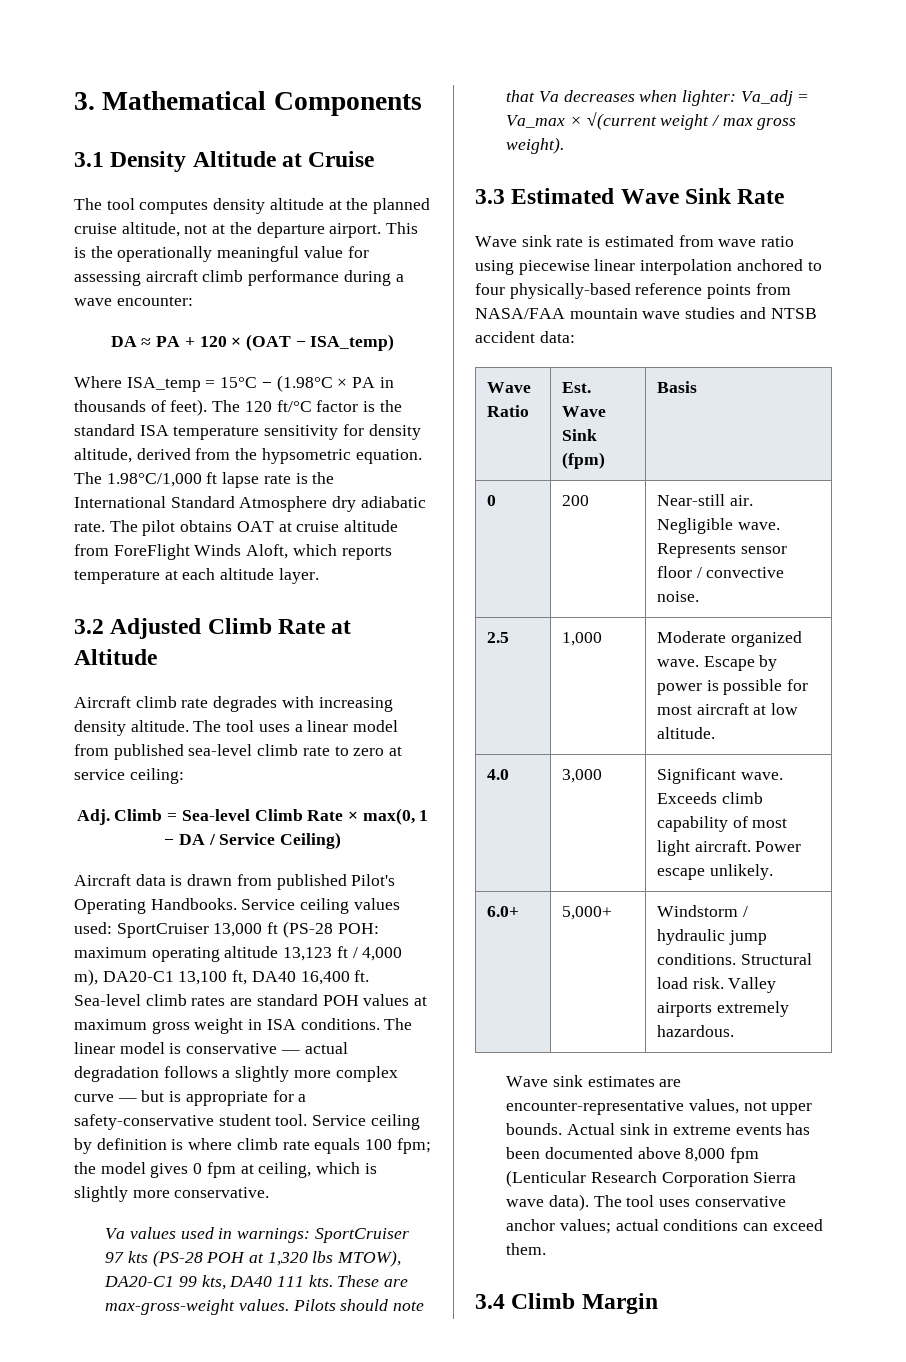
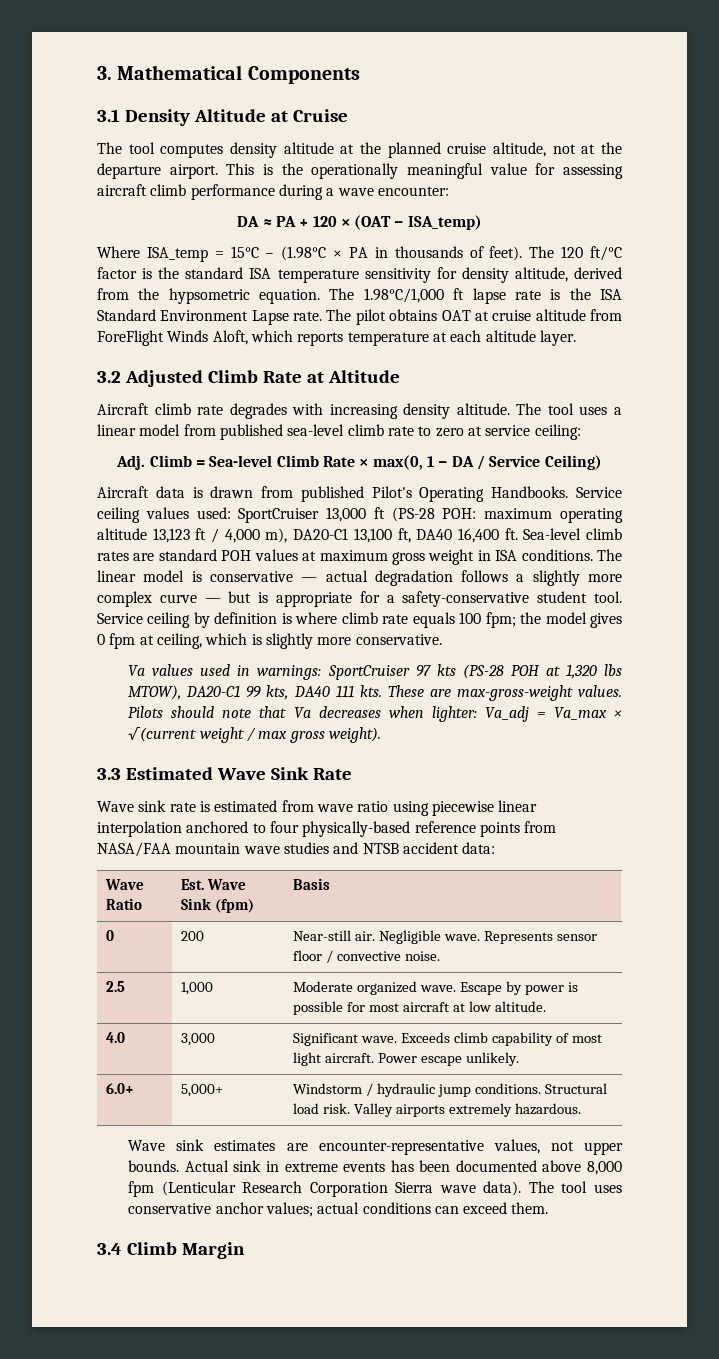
- The 1.98°C/1,000 ft lapse rate is the International Standard Atmosphere dry adiabatic rate.
+ The 1.98°C/1,000 ft lapse rate is the ISA Standard Environment Lapse rate.

